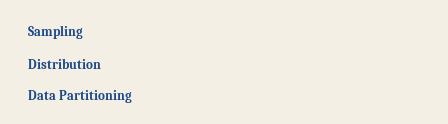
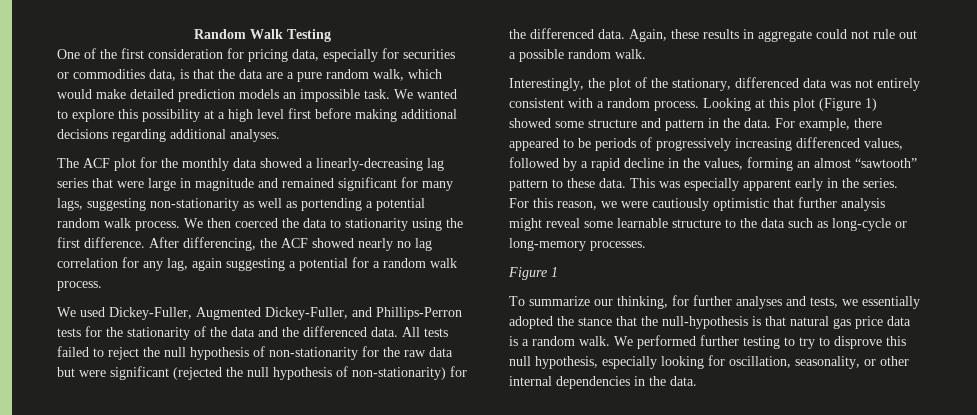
- Sampling
- Distribution
- Data Partitioning
+ Random Walk Testing
+ One of the first consideration for pricing data, especially for securities or commodities data, is that the data are a pure random walk, which would make detailed prediction models an impossible task. We wanted to explore this possibility at a high level first before making additional decisions regarding additional analyses.
+ The ACF plot for the monthly data showed a linearly-decreasing lag series that were large in magnitude and remained significant for many lags, suggesting non-stationarity as well as portending a potential random walk process. We then coerced the data to stationarity using the first difference. After differencing, the ACF showed nearly no lag correlation for any lag, again suggesting a potential for a random walk process.
+ We used Dickey-Fuller, Augmented Dickey-Fuller, and Phillips-Perron tests for the stationarity of the data and the differenced data. All tests failed to reject the null hypothesis of non-stationarity for the raw data but were significant (rejected the null hypothesis of non-stationarity) for the differenced data. Again, these results in aggregate could not rule out a possible random walk.
+ Interestingly, the plot of the stationary, differenced data was not entirely consistent with a random process. Looking at this plot (Figure 1) showed some structure and pattern in the data. For example, there appeared to be periods of progressively increasing differenced values, followed by a rapid decline in the values, forming an almost “sawtooth” pattern to these data. This was especially apparent early in the series. For this reason, we were cautiously optimistic that further analysis might reveal some learnable structure to the data such as long-cycle or long-memory processes.
+ Figure 1
+ To summarize our thinking, for further analyses and tests, we essentially adopted the stance that the null-hypothesis is that natural gas price data is a random walk. We performed further testing to try to disprove this null hypothesis, especially looking for oscillation, seasonality, or other internal dependencies in the data.

